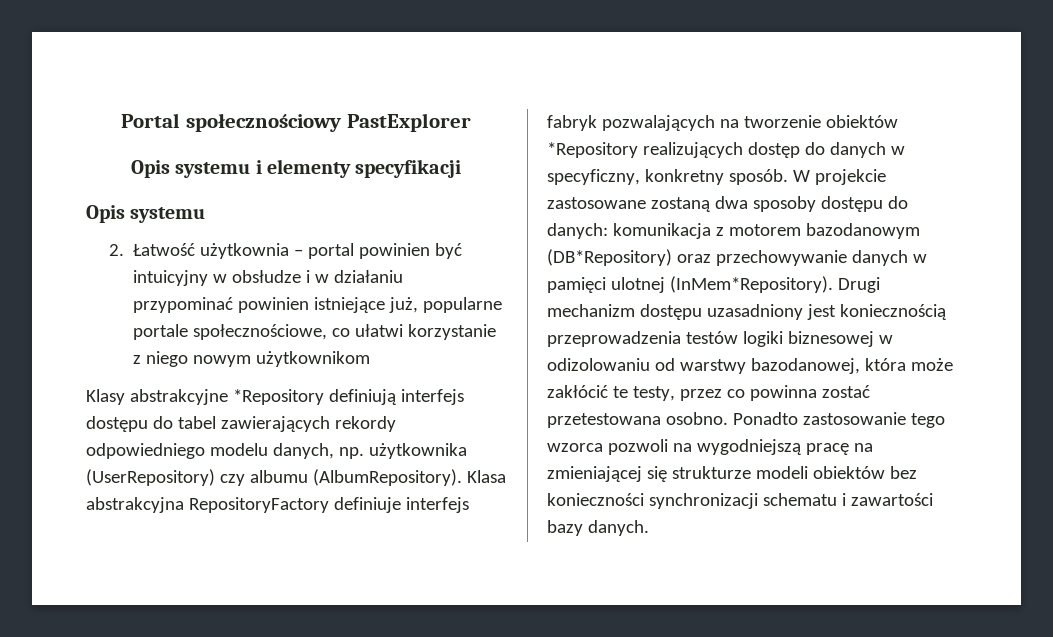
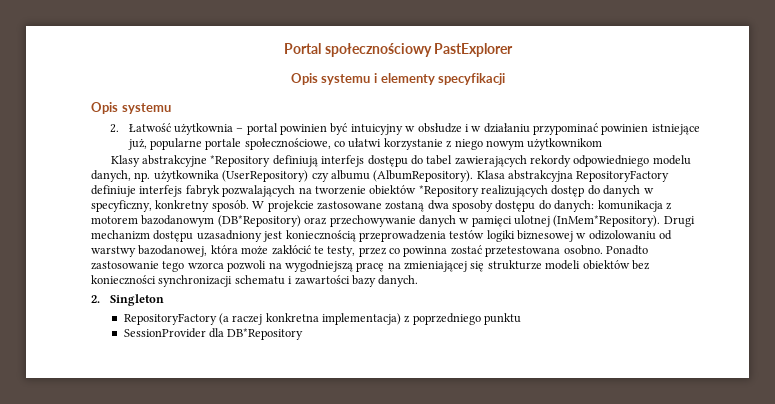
+ 2. Singleton
+ RepositoryFactory (a raczej konkretna implementacja) z poprzedniego punktu
+ SessionProvider dla DB*Repository

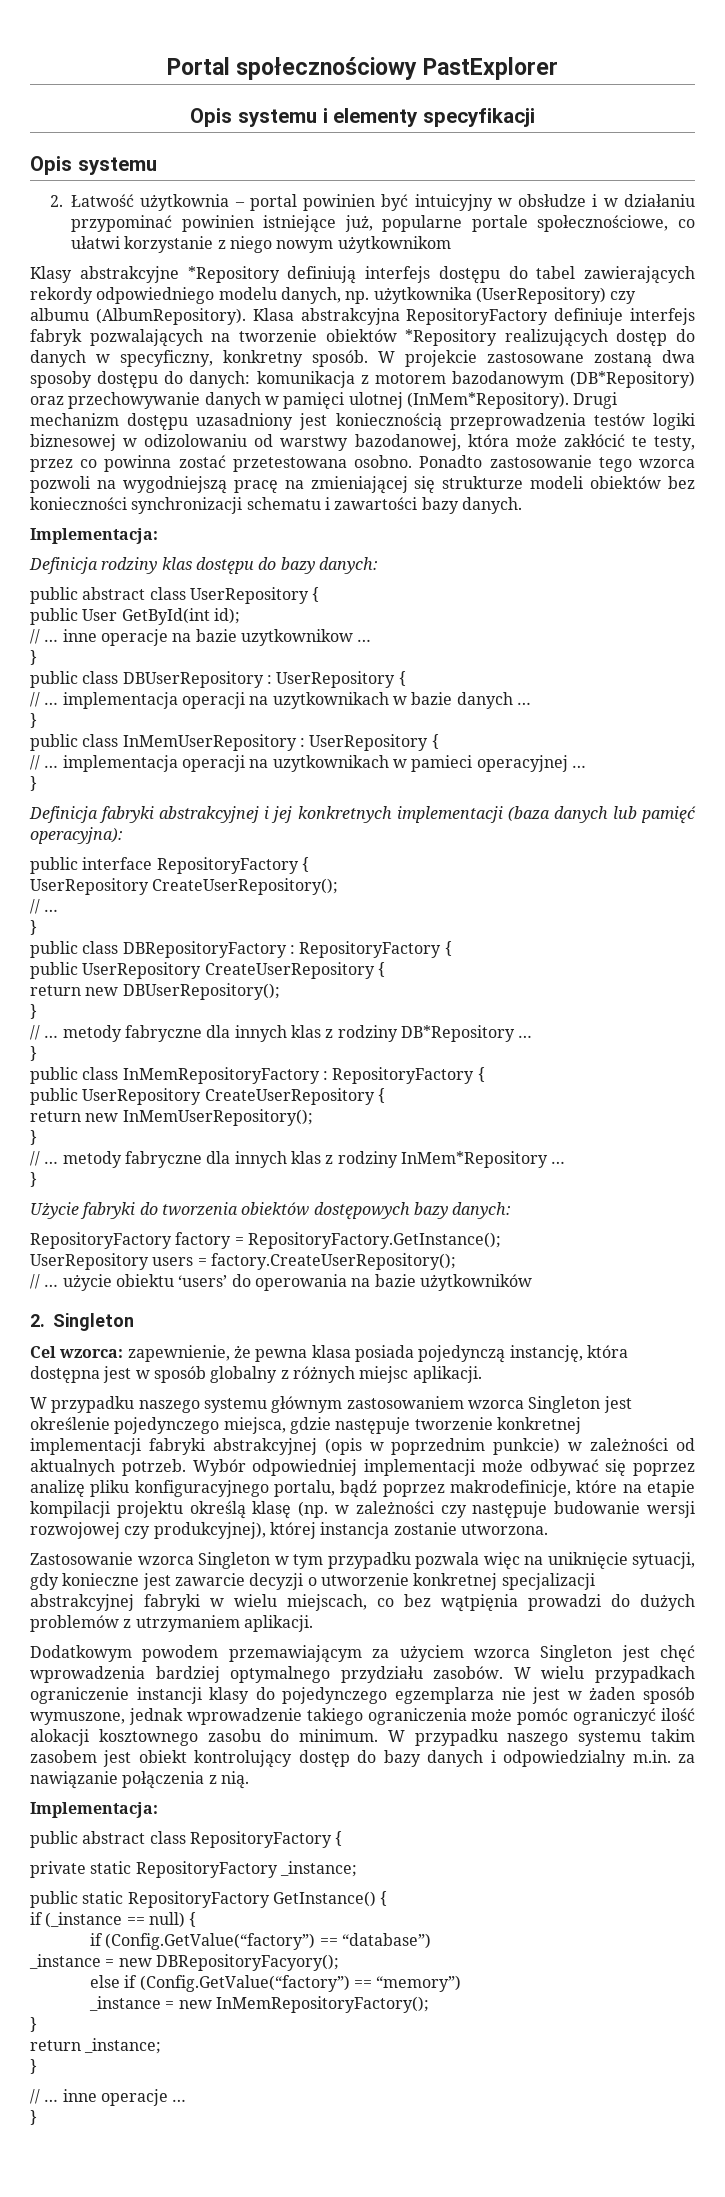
  Ponadto zastosowanie tego wzorca pozwoli na wygodniejszą pracę na zmieniającej się strukturze modeli obiektów bez konieczności synchronizacji schematu i zawartości bazy danych.
+ Implementacja:
+ Definicja rodziny klas dostępu do bazy danych:
+ public abstract class UserRepository {
+ public User GetById(int id);
+ // … inne operacje na bazie uzytkownikow …
+ }
+ public class DBUserRepository : UserRepository {
+ // … implementacja operacji na uzytkownikach w bazie danych …
+ }
+ public class InMemUserRepository : UserRepository {
+ // … implementacja operacji na uzytkownikach w pamieci operacyjnej …
+ }
+ Definicja fabryki abstrakcyjnej i jej konkretnych implementacji (baza danych lub pamięć operacyjna):
+ public interface RepositoryFactory {
+ UserRepository CreateUserRepository();
+ // …
+ }
+ public class DBRepositoryFactory : RepositoryFactory {
+ public UserRepository CreateUserRepository {
+ return new DBUserRepository();
+ }
+ // … metody fabryczne dla innych klas z rodziny DB*Repository …
+ }
+ public class InMemRepositoryFactory : RepositoryFactory {
+ public UserRepository CreateUserRepository {
+ return new InMemUserRepository();
+ }
+ // … metody fabryczne dla innych klas z rodziny InMem*Repository …
+ }
+ Użycie fabryki do tworzenia obiektów dostępowych bazy danych:
+ RepositoryFactory factory = RepositoryFactory.GetInstance();
+ UserRepository users = factory.CreateUserRepository();
+ // … użycie obiektu ‘users’ do operowania na bazie użytkowników
  2. Singleton
- RepositoryFactory (a raczej konkretna implementacja) z poprzedniego punktu
- SessionProvider dla DB*Repository
+ Cel wzorca: zapewnienie, że pewna klasa posiada pojedynczą instancję, która dostępna jest w sposób globalny z różnych miejsc aplikacji.
+ W przypadku naszego systemu głównym zastosowaniem wzorca Singleton jest określenie pojedynczego miejsca, gdzie następuje tworzenie konkretnej implementacji fabryki abstrakcyjnej (opis w poprzednim punkcie) w zależności od aktualnych potrzeb. Wybór odpowiedniej implementacji może odbywać się poprzez analizę pliku konfiguracyjnego portalu, bądź poprzez makrodefinicje, które na etapie kompilacji projektu określą klasę (np. w zależności czy następuje budowanie wersji rozwojowej czy produkcyjnej), której instancja zostanie utworzona.
+ Zastosowanie wzorca Singleton w tym przypadku pozwala więc na uniknięcie sytuacji, gdy konieczne jest zawarcie decyzji o utworzenie konkretnej specjalizacji abstrakcyjnej fabryki w wielu miejscach, co bez wątpięnia prowadzi do dużych problemów z utrzymaniem aplikacji.
+ Dodatkowym powodem przemawiającym za użyciem wzorca Singleton jest chęć wprowadzenia bardziej optymalnego przydziału zasobów. W wielu przypadkach ograniczenie instancji klasy do pojedynczego egzemplarza nie jest w żaden sposób wymuszone, jednak wprowadzenie takiego ograniczenia może pomóc ograniczyć ilość alokacji kosztownego zasobu do minimum. W przypadku naszego systemu takim zasobem jest obiekt kontrolujący dostęp do bazy danych i odpowiedzialny m.in. za nawiązanie połączenia z nią.
+ Implementacja:
+ public abstract class RepositoryFactory {
+ private static RepositoryFactory _instance;
+ public static RepositoryFactory GetInstance() {
+ if (_instance == null) {
+ if (Config.GetValue(“factory”) == “database”)
+ _instance = new DBRepositoryFacyory();
+ else if (Config.GetValue(“factory”) == “memory”)
+ _instance = new InMemRepositoryFactory();
+ }
+ return _instance;
+ }
+ // … inne operacje …
+ }

